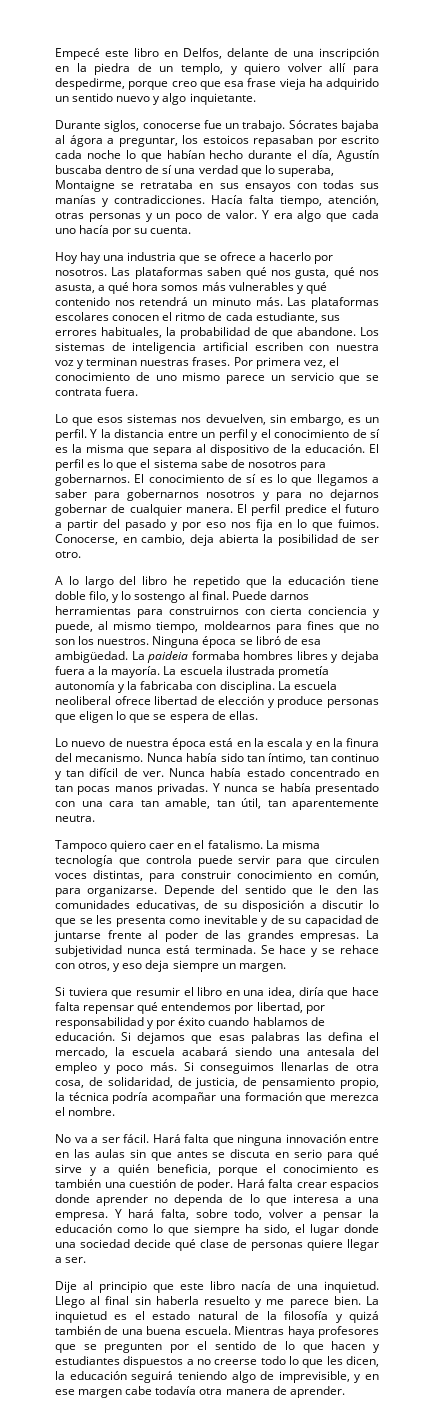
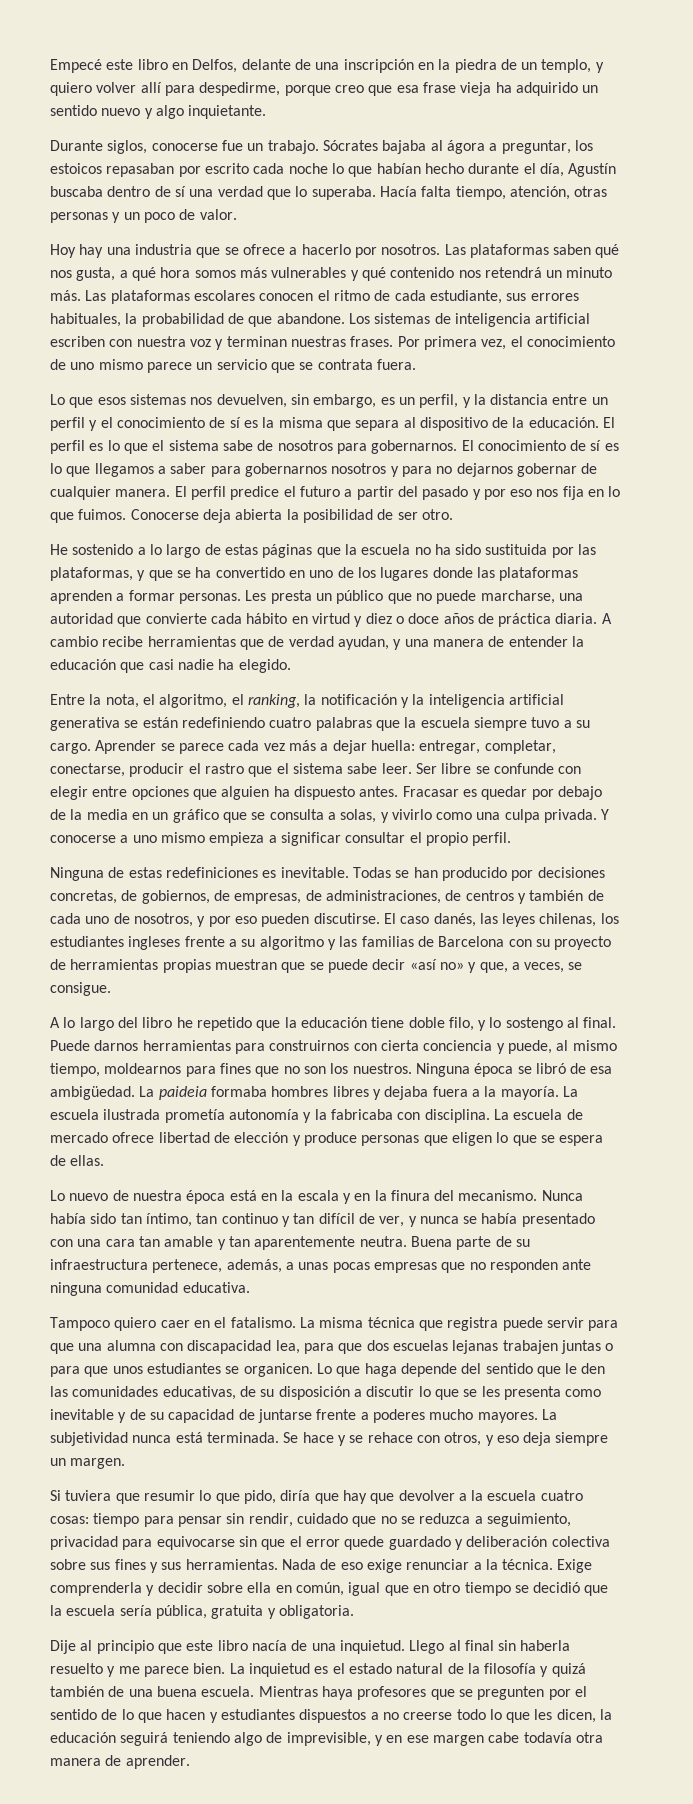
- Sócrates bajaba al ágora a preguntar, los estoicos repasaban por escrito cada noche lo que habían hecho durante el día, Agustín buscaba dentro de sí una verdad que lo superaba, Montaigne se retrataba en sus ensayos con todas sus manías y contradicciones.
+ Sócrates bajaba al ágora a preguntar, los estoicos repasaban por escrito cada noche lo que habían hecho durante el día, Agustín buscaba dentro de sí una verdad que lo superaba.
- Y era algo que cada uno hacía por su cuenta.
- Las plataformas saben qué nos gusta, qué nos asusta, a qué hora somos más vulnerables y qué contenido nos retendrá un minuto más.
+ Las plataformas saben qué nos gusta, a qué hora somos más vulnerables y qué contenido nos retendrá un minuto más.
- Lo que esos sistemas nos devuelven, sin embargo, es un perfil. Y la distancia entre un perfil y el conocimiento de sí es la misma que separa al dispositivo de la educación.
+ Lo que esos sistemas nos devuelven, sin embargo, es un perfil, y la distancia entre un perfil y el conocimiento de sí es la misma que separa al dispositivo de la educación.
- Conocerse, en cambio, deja abierta la posibilidad de ser otro.
+ Conocerse deja abierta la posibilidad de ser otro.
+ He sostenido a lo largo de estas páginas que la escuela no ha sido sustituida por las plataformas, y que se ha convertido en uno de los lugares donde las plataformas aprenden a formar personas. Les presta un público que no puede marcharse, una autoridad que convierte cada hábito en virtud y diez o doce años de práctica diaria. A cambio recibe herramientas que de verdad ayudan, y una manera de entender la educación que casi nadie ha elegido.
+ Entre la nota, el algoritmo, el ranking, la notificación y la inteligencia artificial generativa se están redefiniendo cuatro palabras que la escuela siempre tuvo a su cargo. Aprender se parece cada vez más a dejar huella: entregar, completar, conectarse, producir el rastro que el sistema sabe leer. Ser libre se confunde con elegir entre opciones que alguien ha dispuesto antes. Fracasar es quedar por debajo de la media en un gráfico que se consulta a solas, y vivirlo como una culpa privada. Y conocerse a uno mismo empieza a significar consultar el propio perfil.
+ Ninguna de estas redefiniciones es inevitable. Todas se han producido por decisiones concretas, de gobiernos, de empresas, de administraciones, de centros y también de cada uno de nosotros, y por eso pueden discutirse. El caso danés, las leyes chilenas, los estudiantes ingleses frente a su algoritmo y las familias de Barcelona con su proyecto de herramientas propias muestran que se puede decir «así no» y que, a veces, se consigue.
- La escuela neoliberal ofrece libertad de elección y produce personas que eligen lo que se espera de ellas.
+ La escuela de mercado ofrece libertad de elección y produce personas que eligen lo que se espera de ellas.
- Nunca había sido tan íntimo, tan continuo y tan difícil de ver. Nunca había estado concentrado en tan pocas manos privadas. Y nunca se había presentado con una cara tan amable, tan útil, tan aparentemente neutra.
+ Nunca había sido tan íntimo, tan continuo y tan difícil de ver, y nunca se había presentado con una cara tan amable y tan aparentemente neutra. Buena parte de su infraestructura pertenece, además, a unas pocas empresas que no responden ante ninguna comunidad educativa.
- La misma tecnología que controla puede servir para que circulen voces distintas, para construir conocimiento en común, para organizarse. Depende del sentido que le den las comunidades educativas, de su disposición a discutir lo que se les presenta como inevitable y de su capacidad de juntarse frente al poder de las grandes empresas.
+ La misma técnica que registra puede servir para que una alumna con discapacidad lea, para que dos escuelas lejanas trabajen juntas o para que unos estudiantes se organicen. Lo que haga depende del sentido que le den las comunidades educativas, de su disposición a discutir lo que se les presenta como inevitable y de su capacidad de juntarse frente a poderes mucho mayores.
- Si tuviera que resumir el libro en una idea, diría que hace falta repensar qué entendemos por libertad, por responsabilidad y por éxito cuando hablamos de educación. Si dejamos que esas palabras las defina el mercado, la escuela acabará siendo una antesala del empleo y poco más. Si conseguimos llenarlas de otra cosa, de solidaridad, de justicia, de pensamiento propio, la técnica podría acompañar una formación que merezca el nombre.
- No va a ser fácil. Hará falta que ninguna innovación entre en las aulas sin que antes se discuta en serio para qué sirve y a quién beneficia, porque el conocimiento es también una cuestión de poder. Hará falta crear espacios donde aprender no dependa de lo que interesa a una empresa. Y hará falta, sobre todo, volver a pensar la educación como lo que siempre ha sido, el lugar donde una sociedad decide qué clase de personas quiere llegar a ser.
+ Si tuviera que resumir lo que pido, diría que hay que devolver a la escuela cuatro cosas: tiempo para pensar sin rendir, cuidado que no se reduzca a seguimiento, privacidad para equivocarse sin que el error quede guardado y deliberación colectiva sobre sus fines y sus herramientas. Nada de eso exige renunciar a la técnica. Exige comprenderla y decidir sobre ella en común, igual que en otro tiempo se decidió que la escuela sería pública, gratuita y obligatoria.

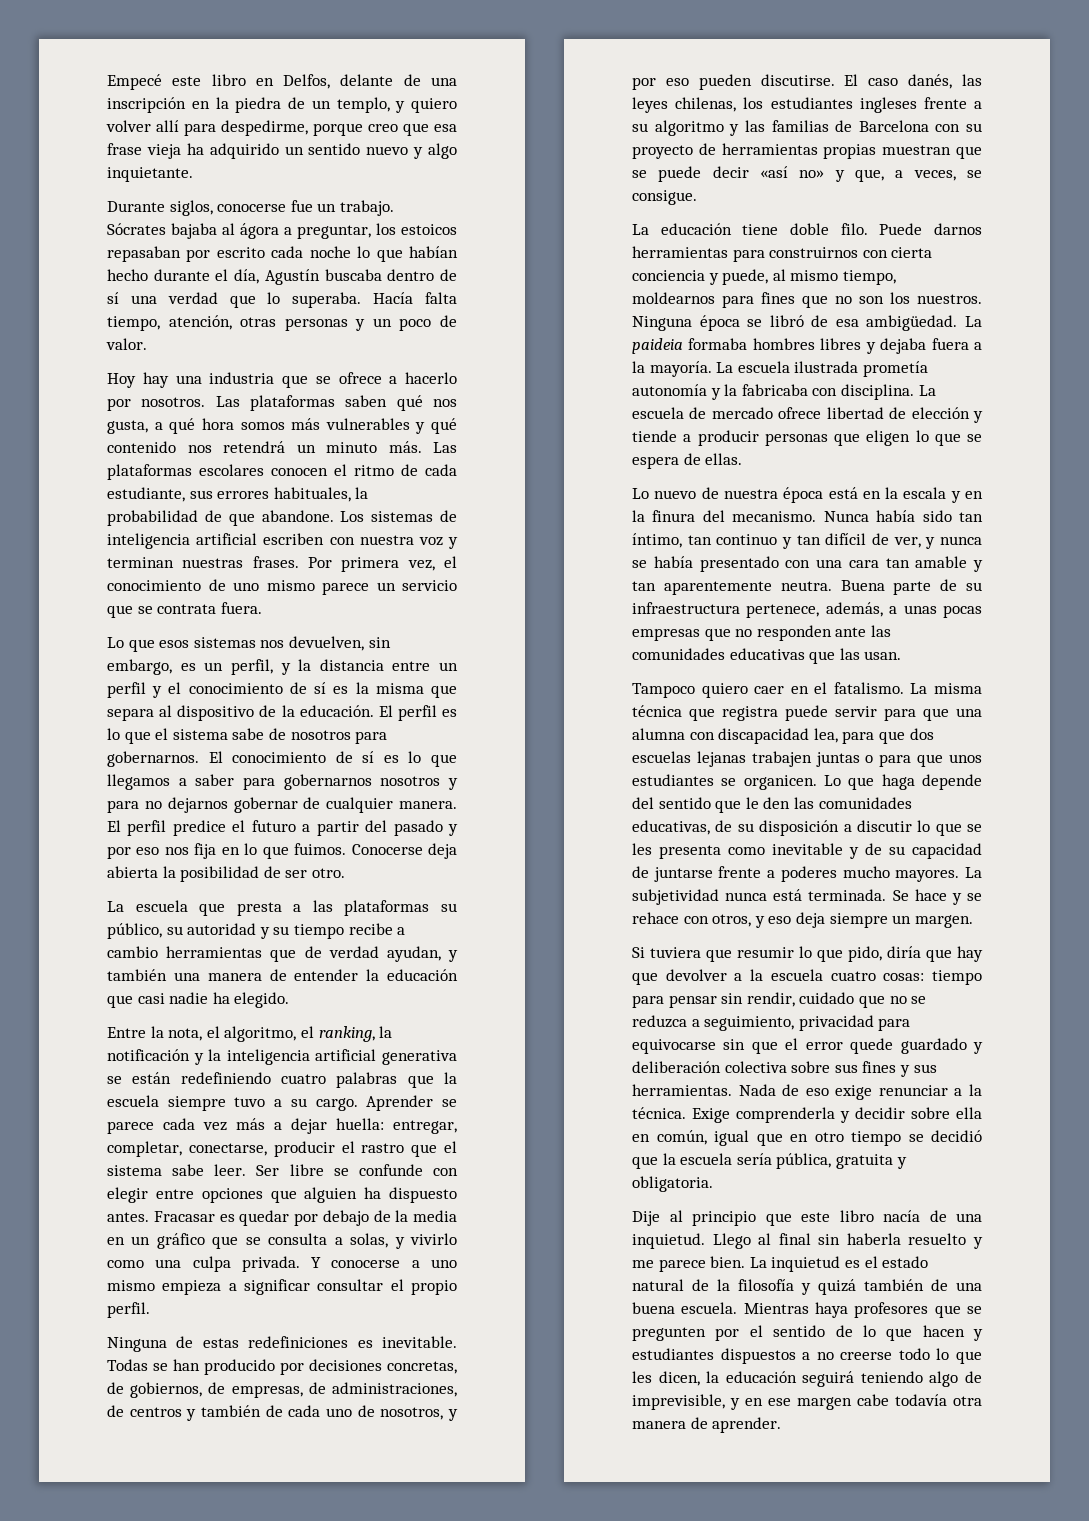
- He sostenido a lo largo de estas páginas que la escuela no ha sido sustituida por las plataformas, y que se ha convertido en uno de los lugares donde las plataformas aprenden a formar personas. Les presta un público que no puede marcharse, una autoridad que convierte cada hábito en virtud y diez o doce años de práctica diaria. A cambio recibe herramientas que de verdad ayudan, y una manera de entender la educación que casi nadie ha elegido.
+ La escuela que presta a las plataformas su público, su autoridad y su tiempo recibe a cambio herramientas que de verdad ayudan, y también una manera de entender la educación que casi nadie ha elegido.
- A lo largo del libro he repetido que la educación tiene doble filo, y lo sostengo al final.
+ La educación tiene doble filo.
- La escuela de mercado ofrece libertad de elección y produce personas que eligen lo que se espera de ellas.
+ La escuela de mercado ofrece libertad de elección y tiende a producir personas que eligen lo que se espera de ellas.
- Buena parte de su infraestructura pertenece, además, a unas pocas empresas que no responden ante ninguna comunidad educativa.
+ Buena parte de su infraestructura pertenece, además, a unas pocas empresas que no responden ante las comunidades educativas que las usan.

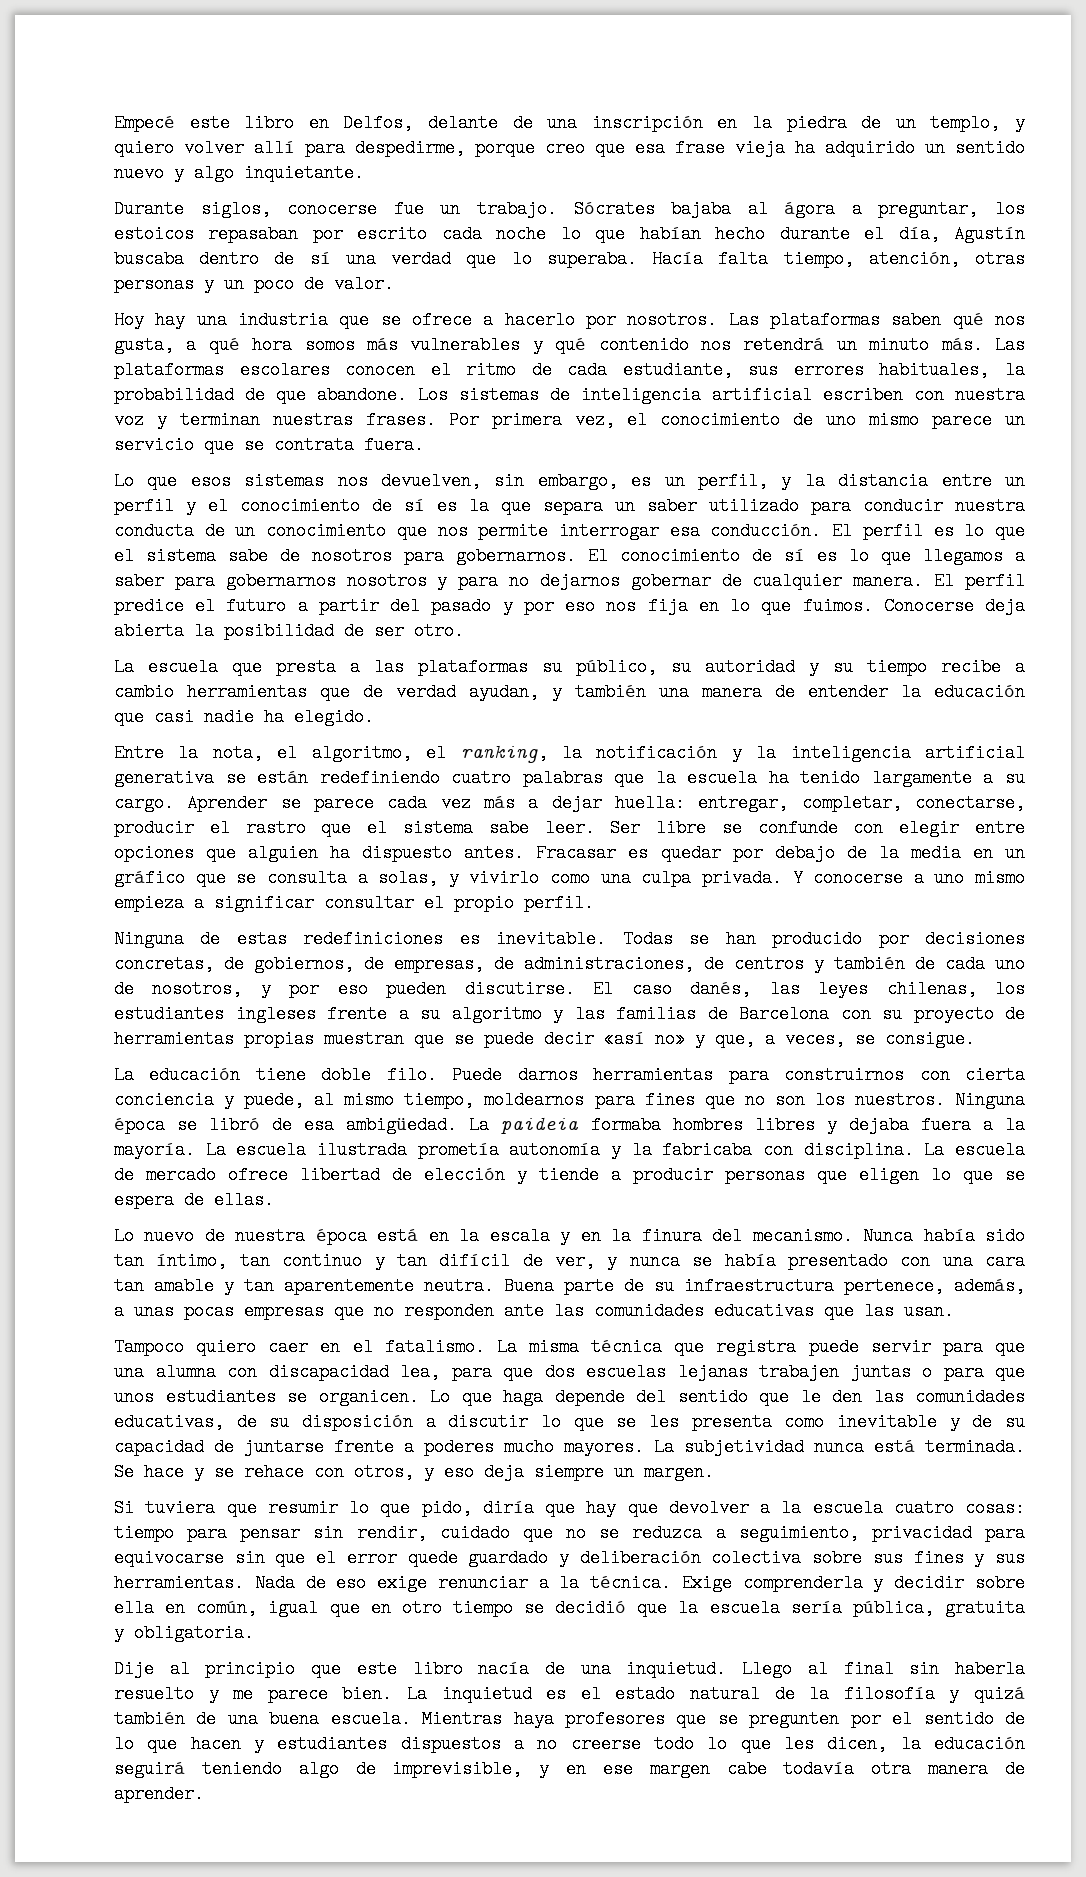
- Lo que esos sistemas nos devuelven, sin embargo, es un perfil, y la distancia entre un perfil y el conocimiento de sí es la misma que separa al dispositivo de la educación.
+ Lo que esos sistemas nos devuelven, sin embargo, es un perfil, y la distancia entre un perfil y el conocimiento de sí es la que separa un saber utilizado para conducir nuestra conducta de un conocimiento que nos permite interrogar esa conducción.
- Entre la nota, el algoritmo, el ranking, la notificación y la inteligencia artificial generativa se están redefiniendo cuatro palabras que la escuela siempre tuvo a su cargo.
+ Entre la nota, el algoritmo, el ranking, la notificación y la inteligencia artificial generativa se están redefiniendo cuatro palabras que la escuela ha tenido largamente a su cargo.

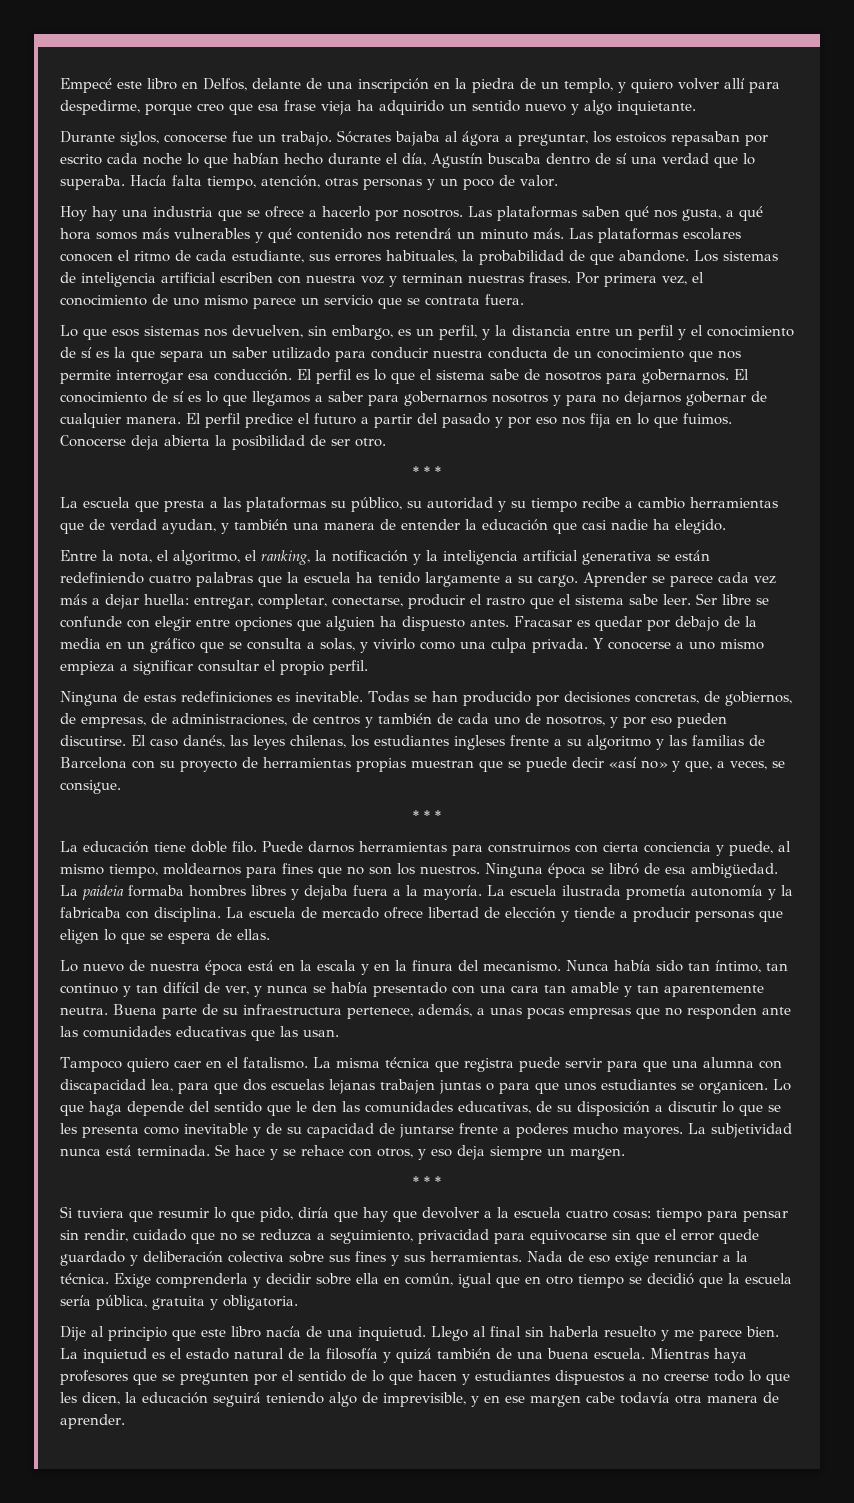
  Conocerse deja abierta la posibilidad de ser otro.
+ * * *
  El caso danés, las leyes chilenas, los estudiantes ingleses frente a su algoritmo y las familias de Barcelona con su proyecto de herramientas propias muestran que se puede decir «así no» y que, a veces, se consigue.
+ * * *
  Se hace y se rehace con otros, y eso deja siempre un margen.
+ * * *

